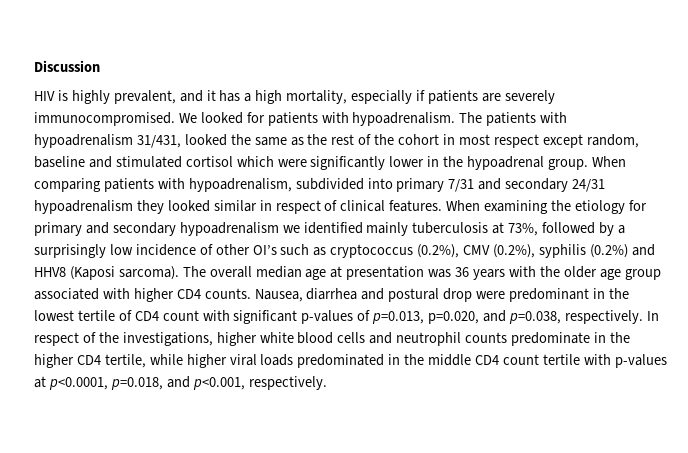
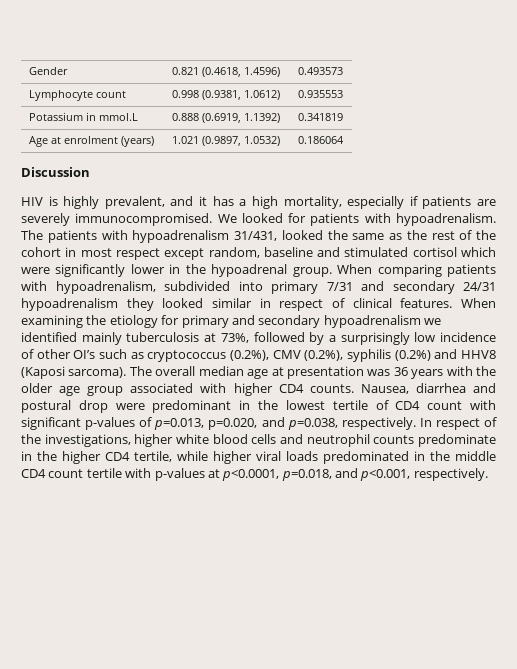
+ Gender | 0.821 (0.4618, 1.4596) | 0.493573
+ Lymphocyte count | 0.998 (0.9381, 1.0612) | 0.935553
+ Potassium in mmol.L | 0.888 (0.6919, 1.1392) | 0.341819
+ Age at enrolment (years) | 1.021 (0.9897, 1.0532) | 0.186064

